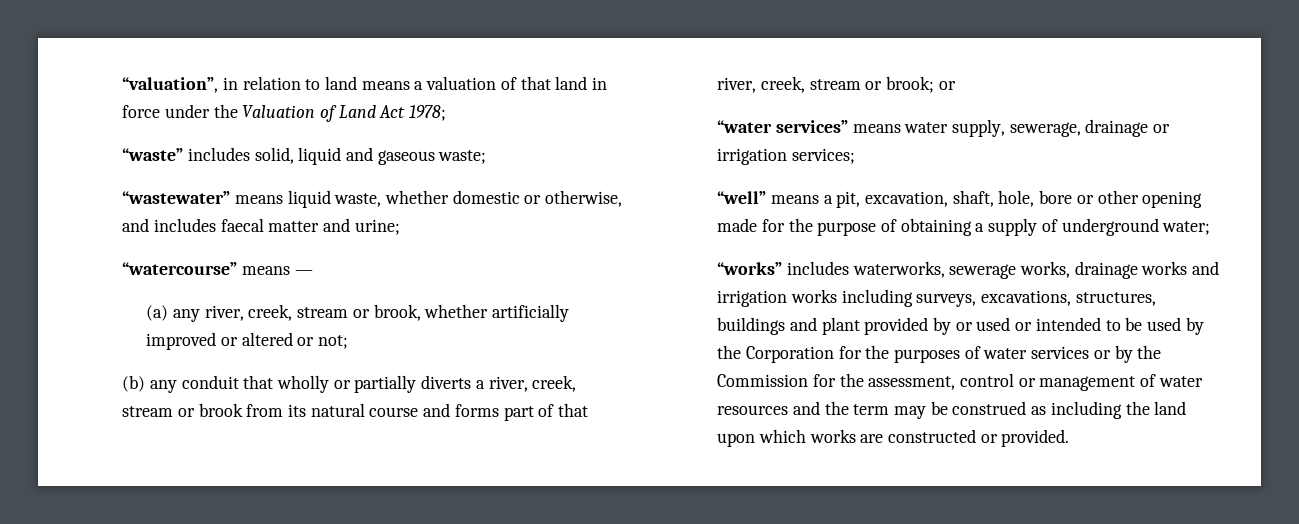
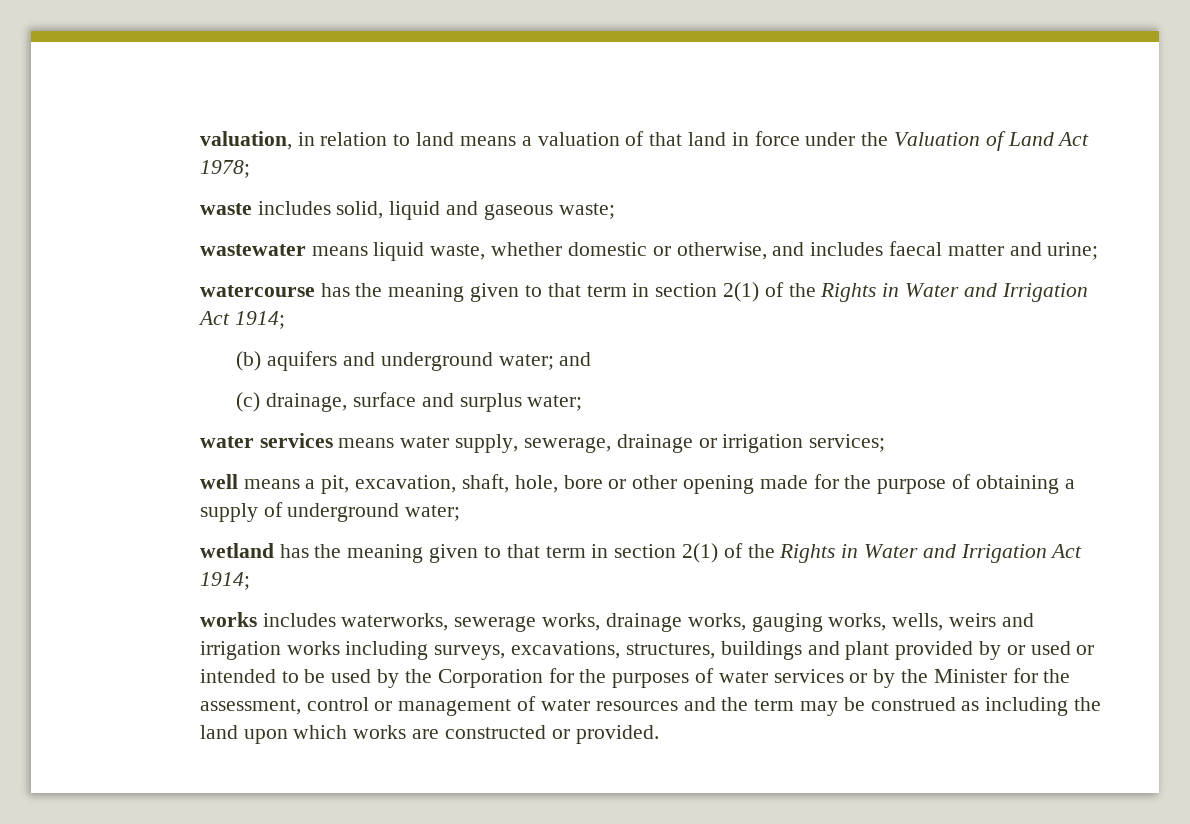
- “valuation”, in relation to land means a valuation of that land in force under the Valuation of Land Act 1978;
+ valuation, in relation to land means a valuation of that land in force under the Valuation of Land Act 1978;
- “waste” includes solid, liquid and gaseous waste;
+ waste includes solid, liquid and gaseous waste;
- “wastewater” means liquid waste, whether domestic or otherwise, and includes faecal matter and urine;
+ wastewater means liquid waste, whether domestic or otherwise, and includes faecal matter and urine;
- “watercourse” means —
- (a) any river, creek, stream or brook, whether artificially improved or altered or not;
- (b) any conduit that wholly or partially diverts a river, creek, stream or brook from its natural course and forms part of that river, creek, stream or brook; or
- “water services” means water supply, sewerage, drainage or irrigation services;
+ watercourse has the meaning given to that term in section 2(1) of the Rights in Water and Irrigation Act 1914;
+ (b) aquifers and underground water; and
+ (c) drainage, surface and surplus water;
+ water services means water supply, sewerage, drainage or irrigation services;
- “well” means a pit, excavation, shaft, hole, bore or other opening made for the purpose of obtaining a supply of underground water;
+ well means a pit, excavation, shaft, hole, bore or other opening made for the purpose of obtaining a supply of underground water;
- “works” includes waterworks, sewerage works, drainage works and irrigation works including surveys, excavations, structures, buildings and plant provided by or used or intended to be used by the Corporation for the purposes of water services or by the Commission for the assessment, control or management of water resources and the term may be construed as including the land upon which works are constructed or provided.
+ wetland has the meaning given to that term in section 2(1) of the Rights in Water and Irrigation Act 1914;
+ works includes waterworks, sewerage works, drainage works, gauging works, wells, weirs and irrigation works including surveys, excavations, structures, buildings and plant provided by or used or intended to be used by the Corporation for the purposes of water services or by the Minister for the assessment, control or management of water resources and the term may be construed as including the land upon which works are constructed or provided.

